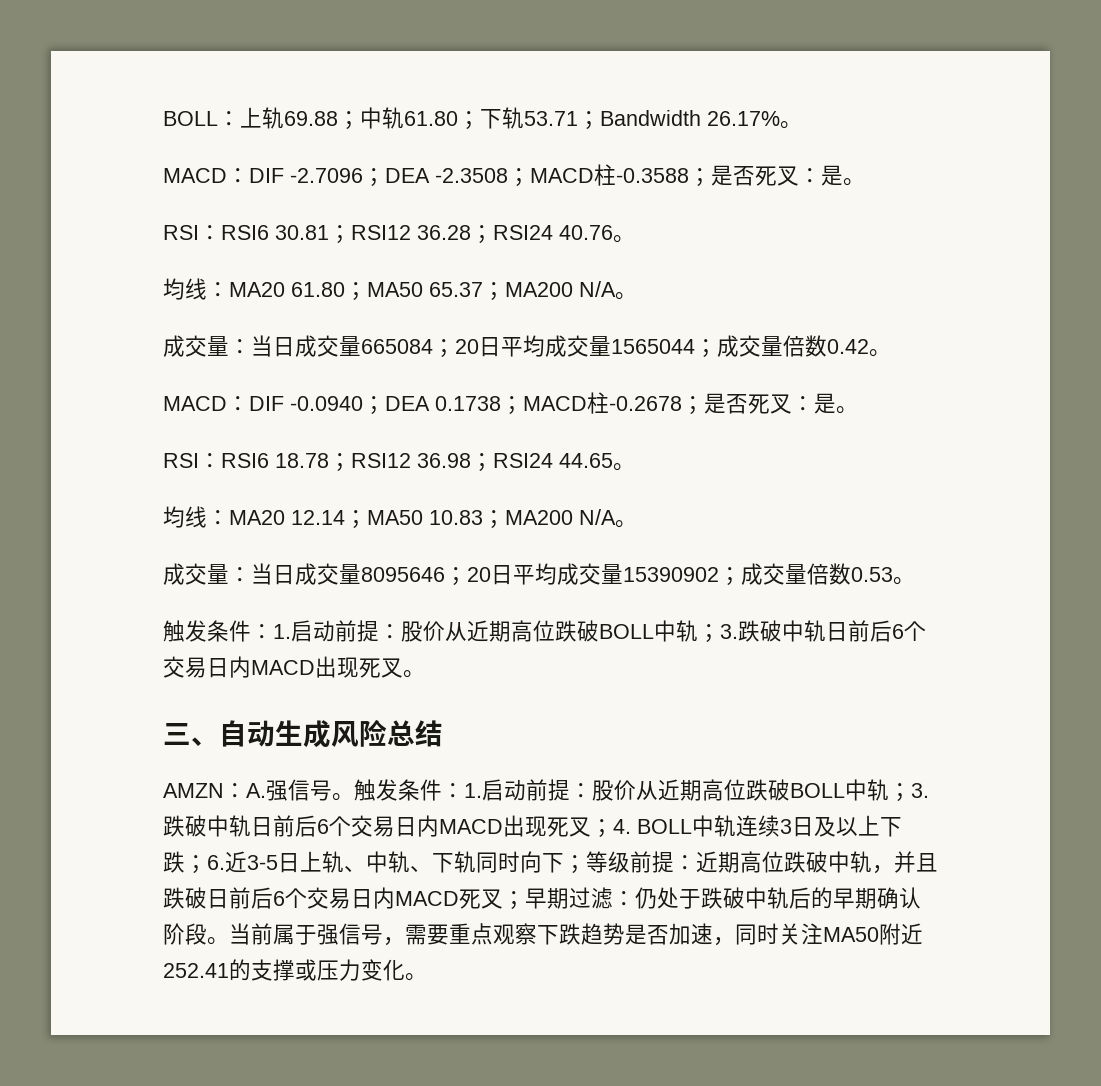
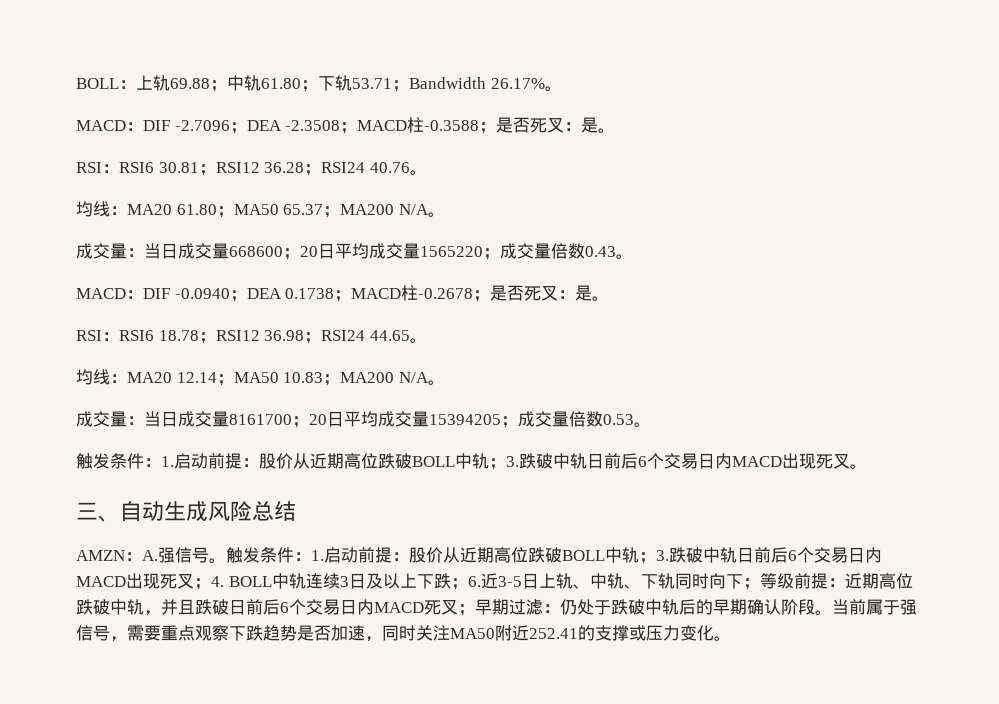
- 成交量：当日成交量665084；20日平均成交量1565044；成交量倍数0.42。
+ 成交量：当日成交量668600；20日平均成交量1565220；成交量倍数0.43。
- 成交量：当日成交量8095646；20日平均成交量15390902；成交量倍数0.53。
+ 成交量：当日成交量8161700；20日平均成交量15394205；成交量倍数0.53。

